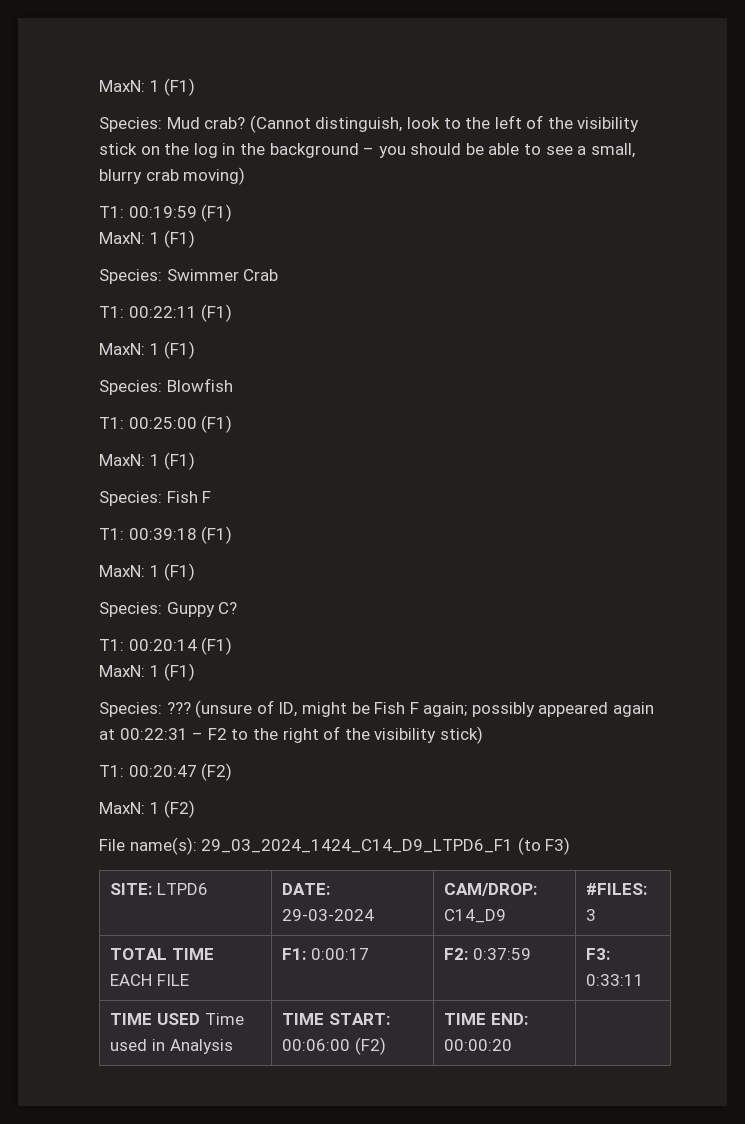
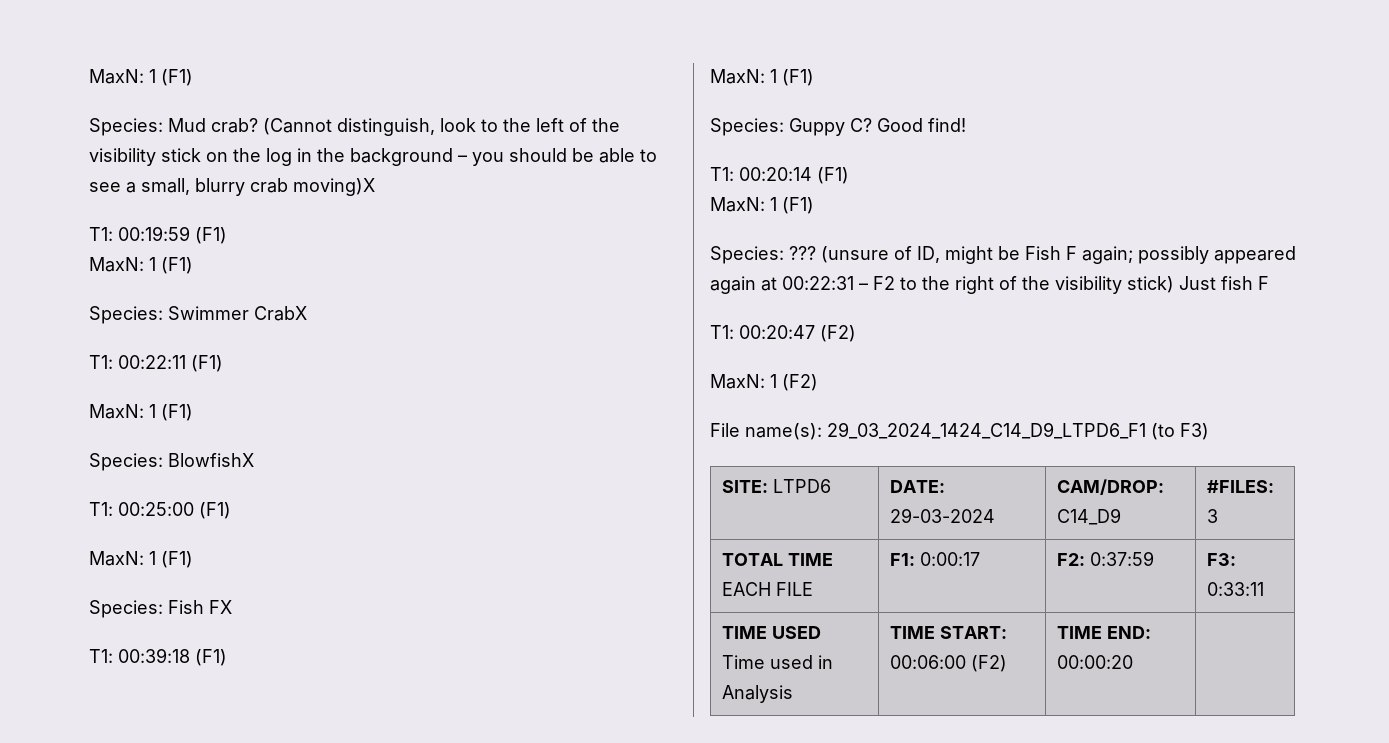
- (Cannot distinguish, look to the left of the visibility stick on the log in the background – you should be able to see a small, blurry crab moving)
+ (Cannot distinguish, look to the left of the visibility stick on the log in the background – you should be able to see a small, blurry crab moving)X
- Species: Swimmer Crab
+ Species: Swimmer CrabX
- Species: Blowfish
+ Species: BlowfishX
- Species: Fish F
+ Species: Fish FX
+ Good find!
- (unsure of ID, might be Fish F again; possibly appeared again at 00:22:31 – F2 to the right of the visibility stick)
+ (unsure of ID, might be Fish F again; possibly appeared again at 00:22:31 – F2 to the right of the visibility stick) Just fish F

